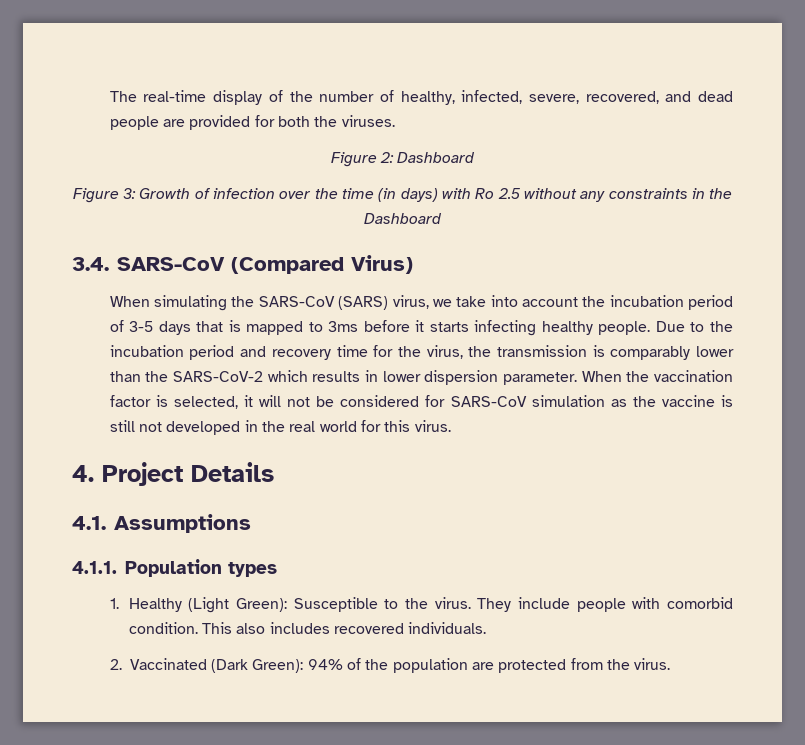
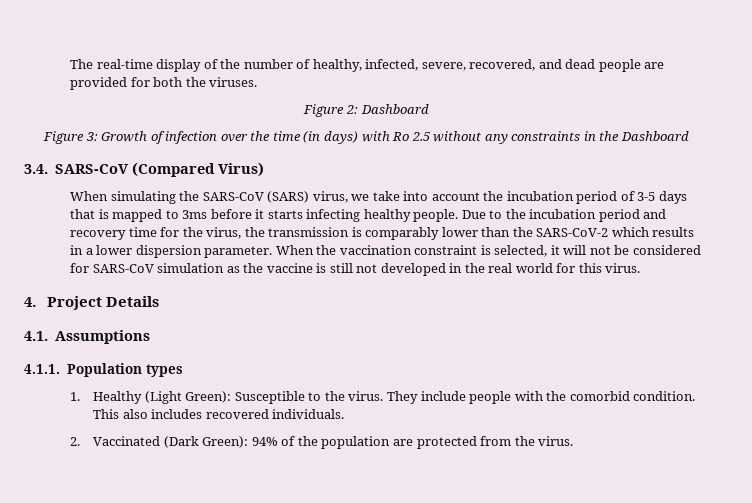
- Due to the incubation period and recovery time for the virus, the transmission is comparably lower than the SARS-CoV-2 which results in lower dispersion parameter.
+ Due to the incubation period and recovery time for the virus, the transmission is comparably lower than the SARS-CoV-2 which results in a lower dispersion parameter.
- When the vaccination factor is selected, it will not be considered for SARS-CoV simulation as the vaccine is still not developed in the real world for this virus.
+ When the vaccination constraint is selected, it will not be considered for SARS-CoV simulation as the vaccine is still not developed in the real world for this virus.
- They include people with comorbid condition.
+ They include people with the comorbid condition.

